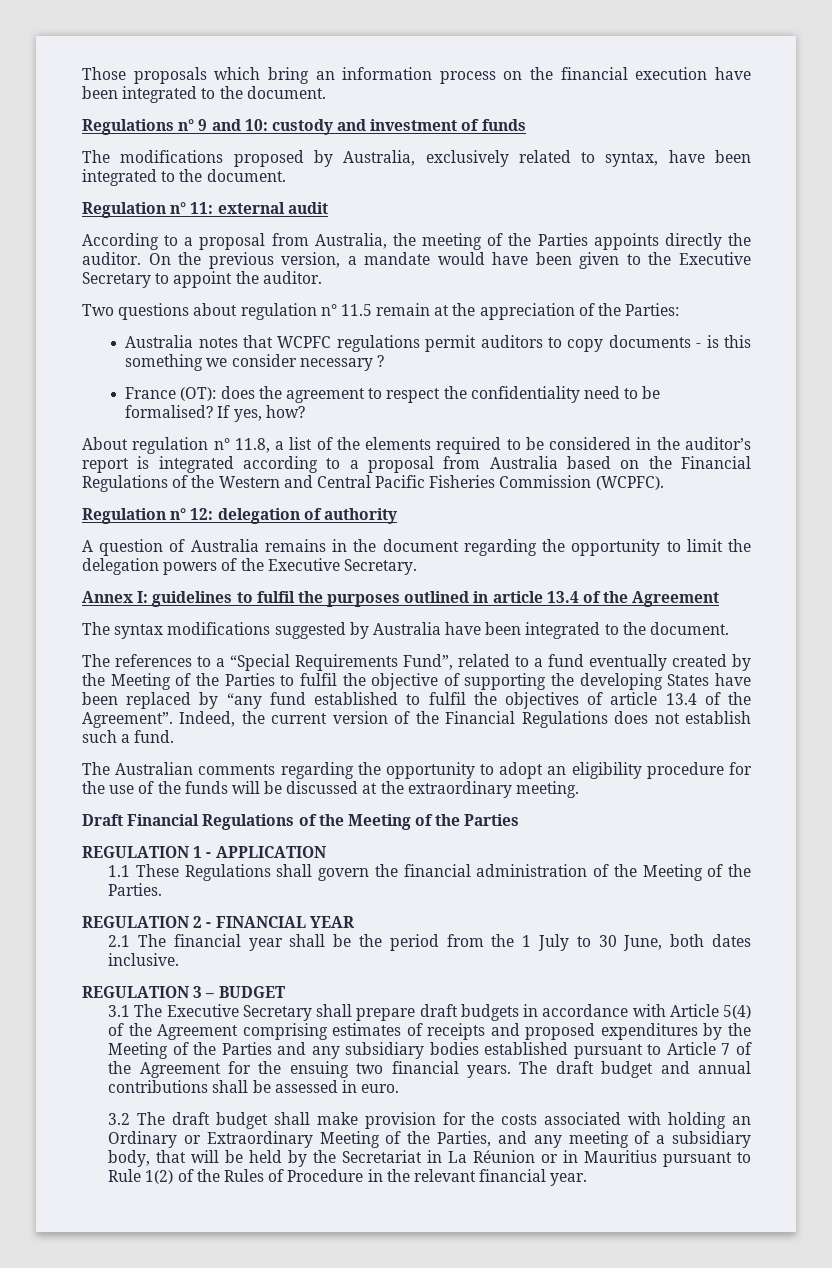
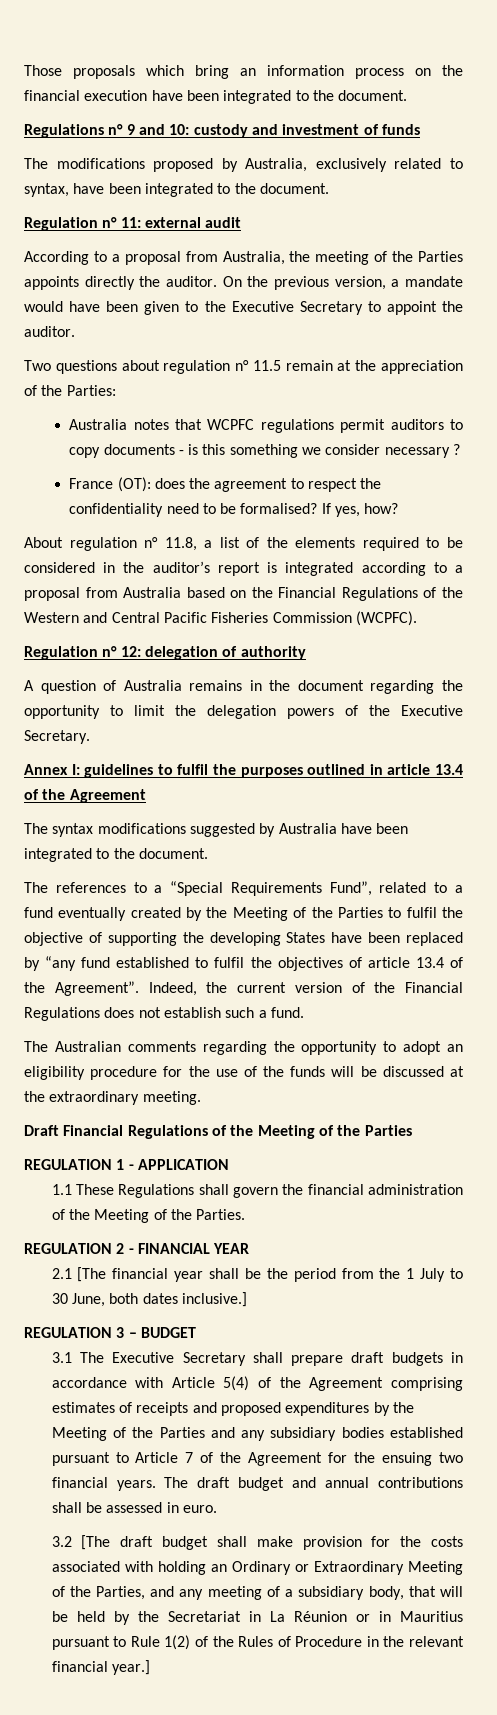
- 2.1 The financial year shall be the period from the 1 July to 30 June, both dates inclusive.
+ 2.1 [The financial year shall be the period from the 1 July to 30 June, both dates inclusive.]
- 3.2 The draft budget shall make provision for the costs associated with holding an Ordinary or Extraordinary Meeting of the Parties, and any meeting of a subsidiary body, that will be held by the Secretariat in La Réunion or in Mauritius pursuant to Rule 1(2) of the Rules of Procedure in the relevant financial year.
+ 3.2 [The draft budget shall make provision for the costs associated with holding an Ordinary or Extraordinary Meeting of the Parties, and any meeting of a subsidiary body, that will be held by the Secretariat in La Réunion or in Mauritius pursuant to Rule 1(2) of the Rules of Procedure in the relevant financial year.]

